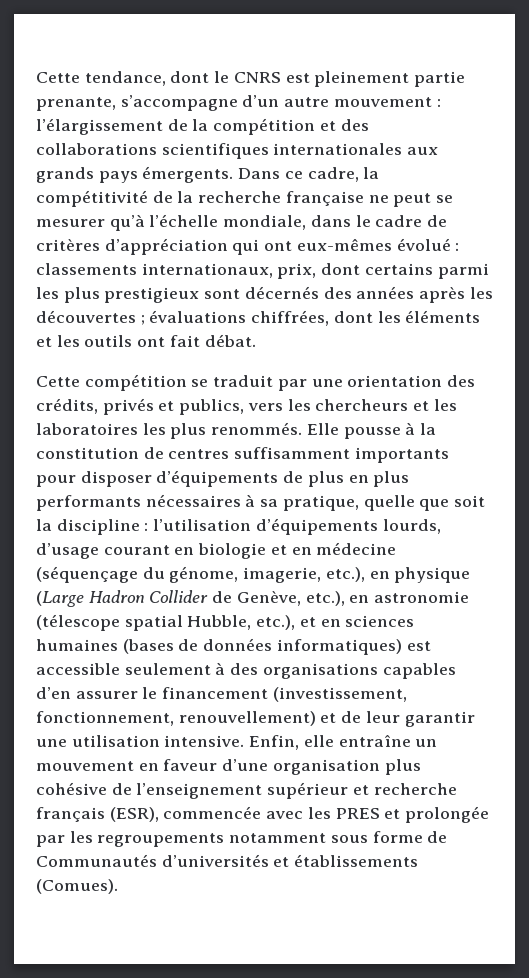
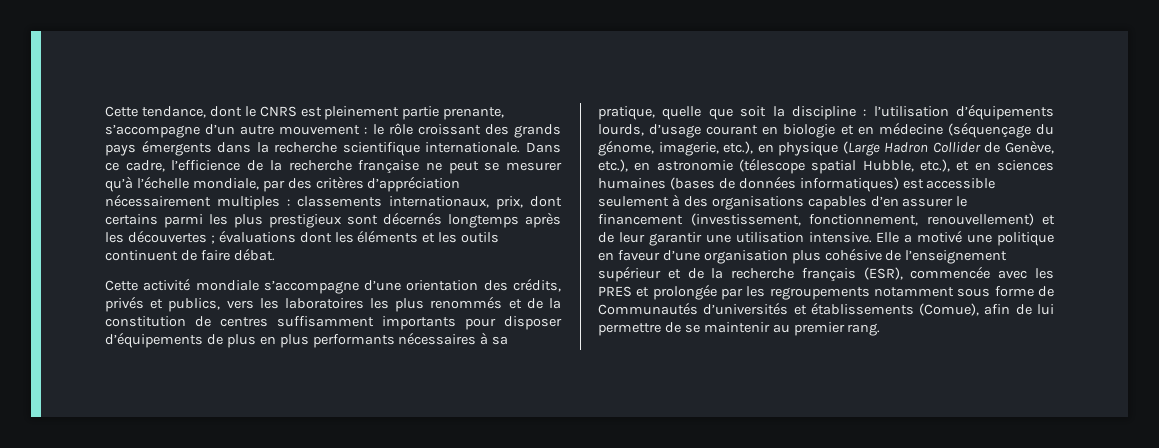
- Cette tendance, dont le CNRS est pleinement partie prenante, s’accompagne d’un autre mouvement : l’élargissement de la compétition et des collaborations scientifiques internationales aux grands pays émergents.
+ Cette tendance, dont le CNRS est pleinement partie prenante, s’accompagne d’un autre mouvement : le rôle croissant des grands pays émergents dans la recherche scientifique internationale.
- Dans ce cadre, la compétitivité de la recherche française ne peut se mesurer qu’à l’échelle mondiale, dans le cadre de critères d’appréciation qui ont eux-mêmes évolué : classements internationaux, prix, dont certains parmi les plus prestigieux sont décernés des années après les découvertes ; évaluations chiffrées, dont les éléments et les outils ont fait débat.
+ Dans ce cadre, l’efficience de la recherche française ne peut se mesurer qu’à l’échelle mondiale, par des critères d’appréciation nécessairement multiples : classements internationaux, prix, dont certains parmi les plus prestigieux sont décernés longtemps après les découvertes ; évaluations dont les éléments et les outils continuent de faire débat.
- Cette compétition se traduit par une orientation des crédits, privés et publics, vers les chercheurs et les laboratoires les plus renommés. Elle pousse à la constitution de centres suffisamment importants pour disposer d’équipements de plus en plus performants nécessaires à sa pratique, quelle que soit la discipline :
+ Cette activité mondiale s’accompagne d’une orientation des crédits, privés et publics, vers les laboratoires les plus renommés et de la constitution de centres suffisamment importants pour disposer d’équipements de plus en plus performants nécessaires à sa pratique, quelle que soit la discipline :
- Enfin, elle entraîne un mouvement en faveur d’une organisation plus cohésive de l’enseignement supérieur et recherche français (ESR), commencée avec les PRES et prolongée par les regroupements notamment sous forme de Communautés d’universités et établissements (Comues).
+ Elle a motivé une politique en faveur d’une organisation plus cohésive de l’enseignement supérieur et de la recherche français (ESR), commencée avec les PRES et prolongée par les regroupements notamment sous forme de Communautés d’universités et établissements (Comue), afin de lui permettre de se maintenir au premier rang.

